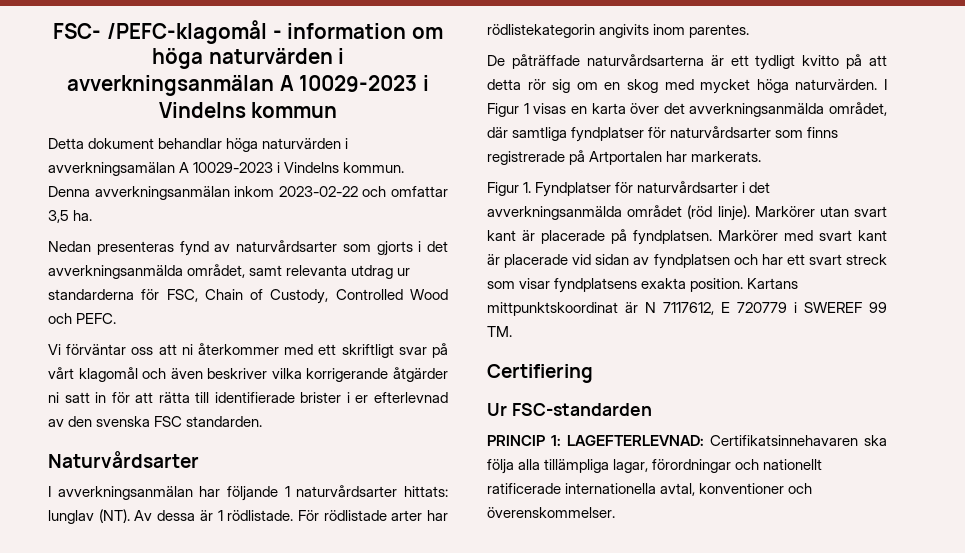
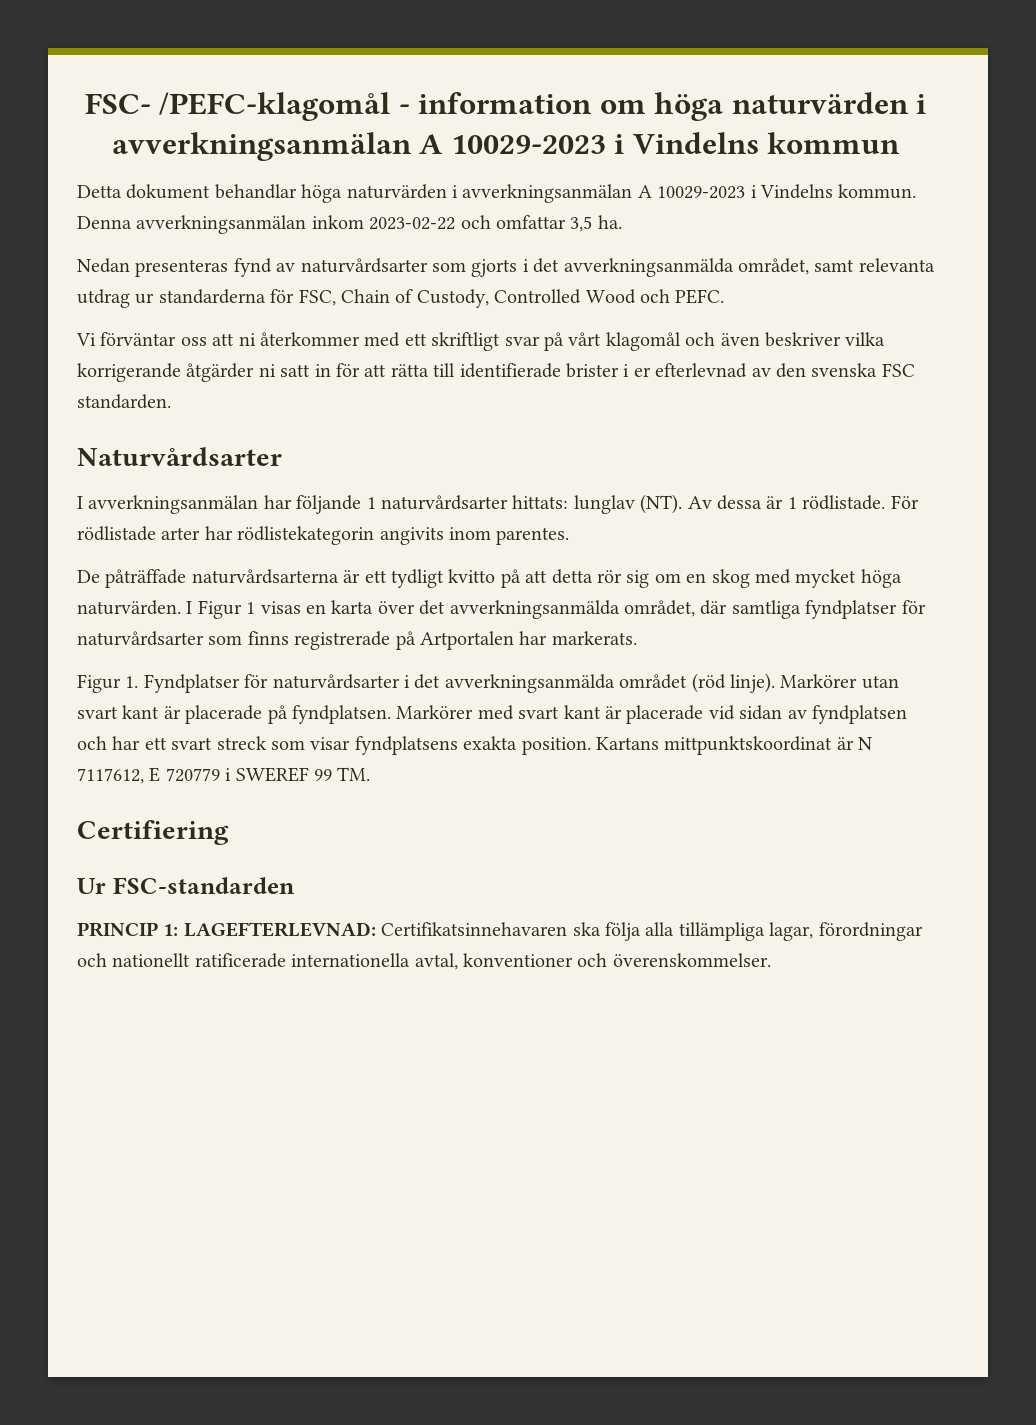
- Detta dokument behandlar höga naturvärden i avverkningsamälan A 10029-2023 i Vindelns kommun.
+ Detta dokument behandlar höga naturvärden i avverkningsanmälan A 10029-2023 i Vindelns kommun.

